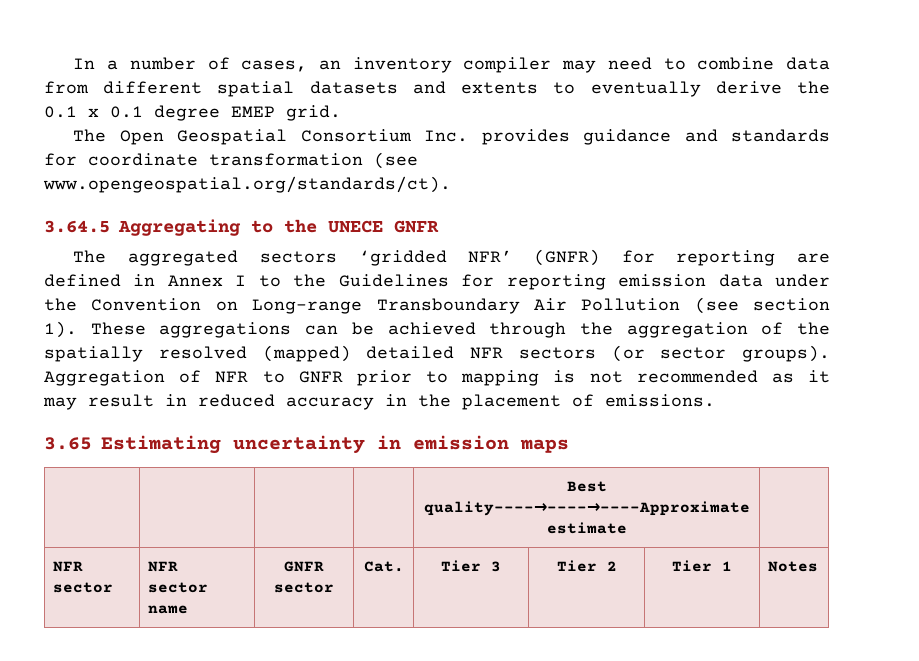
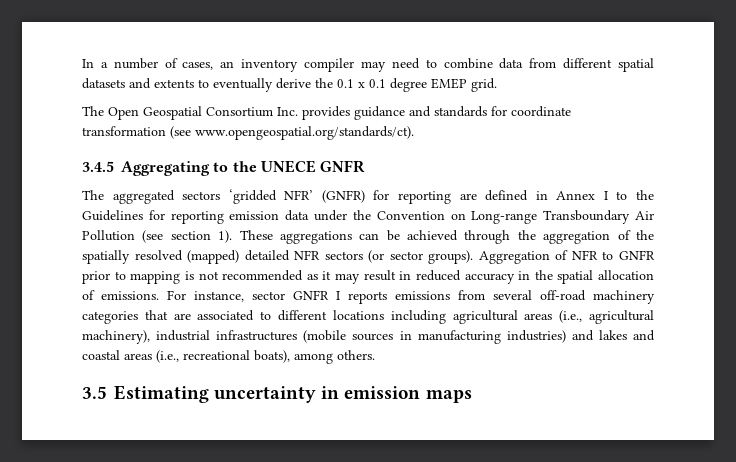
- 3.64.5 Aggregating to the UNECE GNFR
+ 3.4.5 Aggregating to the UNECE GNFR
- Aggregation of NFR to GNFR prior to mapping is not recommended as it may result in reduced accuracy in the placement of emissions.
- 3.65 Estimating uncertainty in emission maps
+ Aggregation of NFR to GNFR prior to mapping is not recommended as it may result in reduced accuracy in the spatial allocation of emissions. For instance, sector GNFR I reports emissions from several off-road machinery categories that are associated to different locations including agricultural areas (i.e., agricultural machinery), industrial infrastructures (mobile sources in manufacturing industries) and lakes and coastal areas (i.e., recreational boats), among others.
+ 3.5 Estimating uncertainty in emission maps
- | | | | Best quality----→----→----Approximate estimate |
- NFR sector | NFR sector name | GNFR sector | Cat. | Tier 3 | Tier 2 | Tier 1 | Notes

